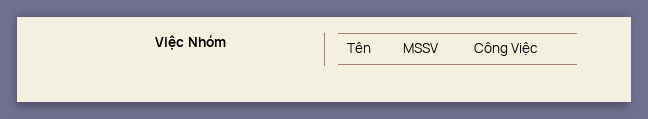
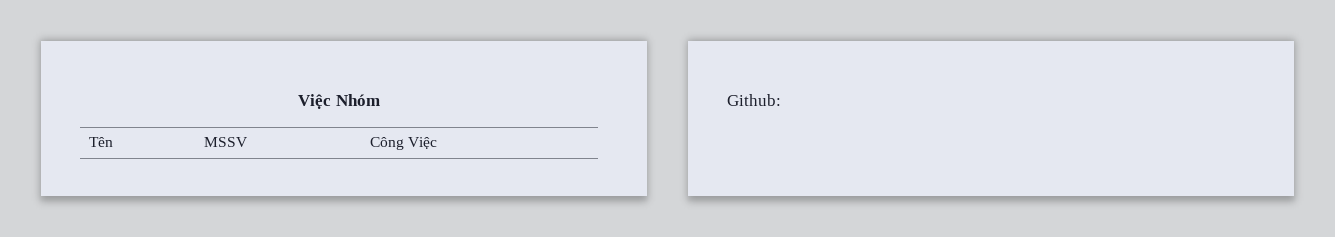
+ Github:

